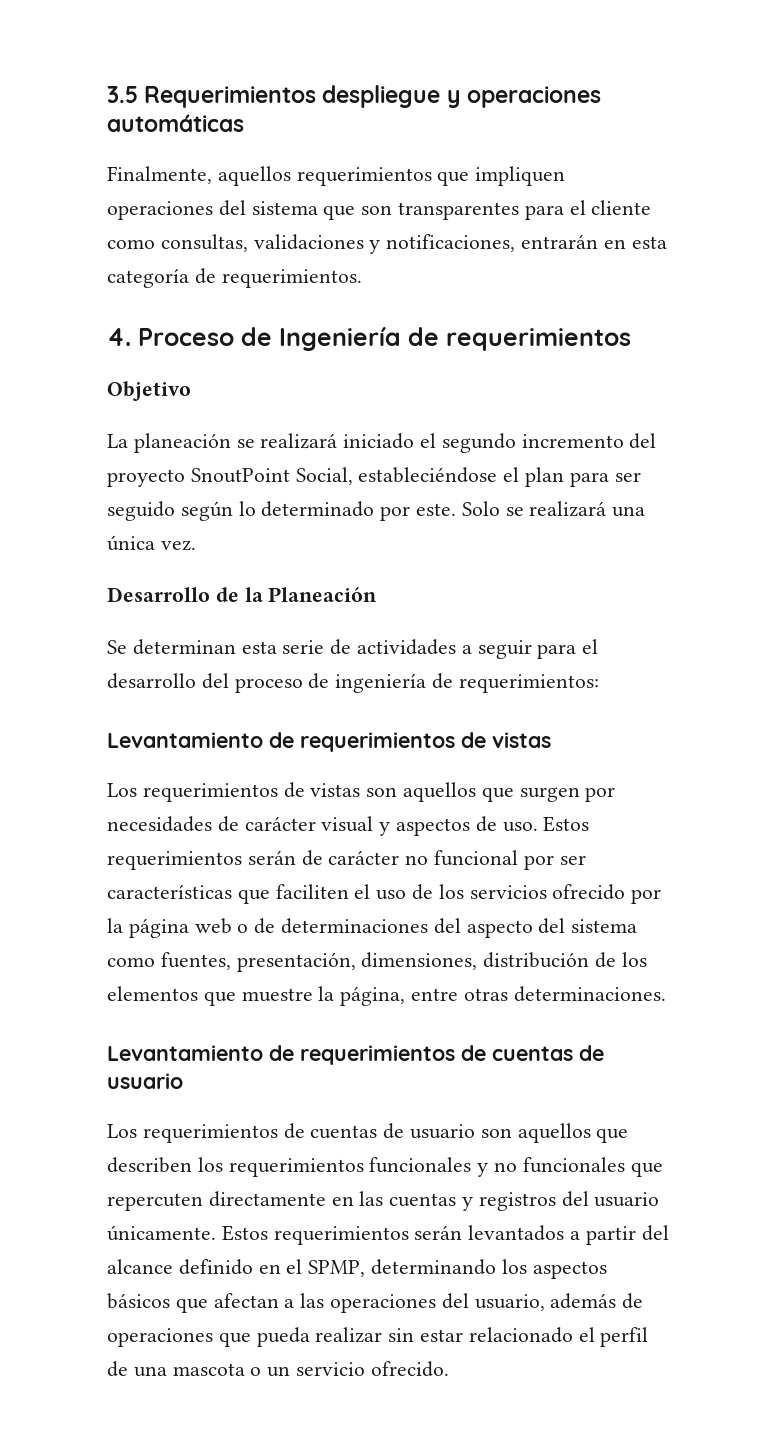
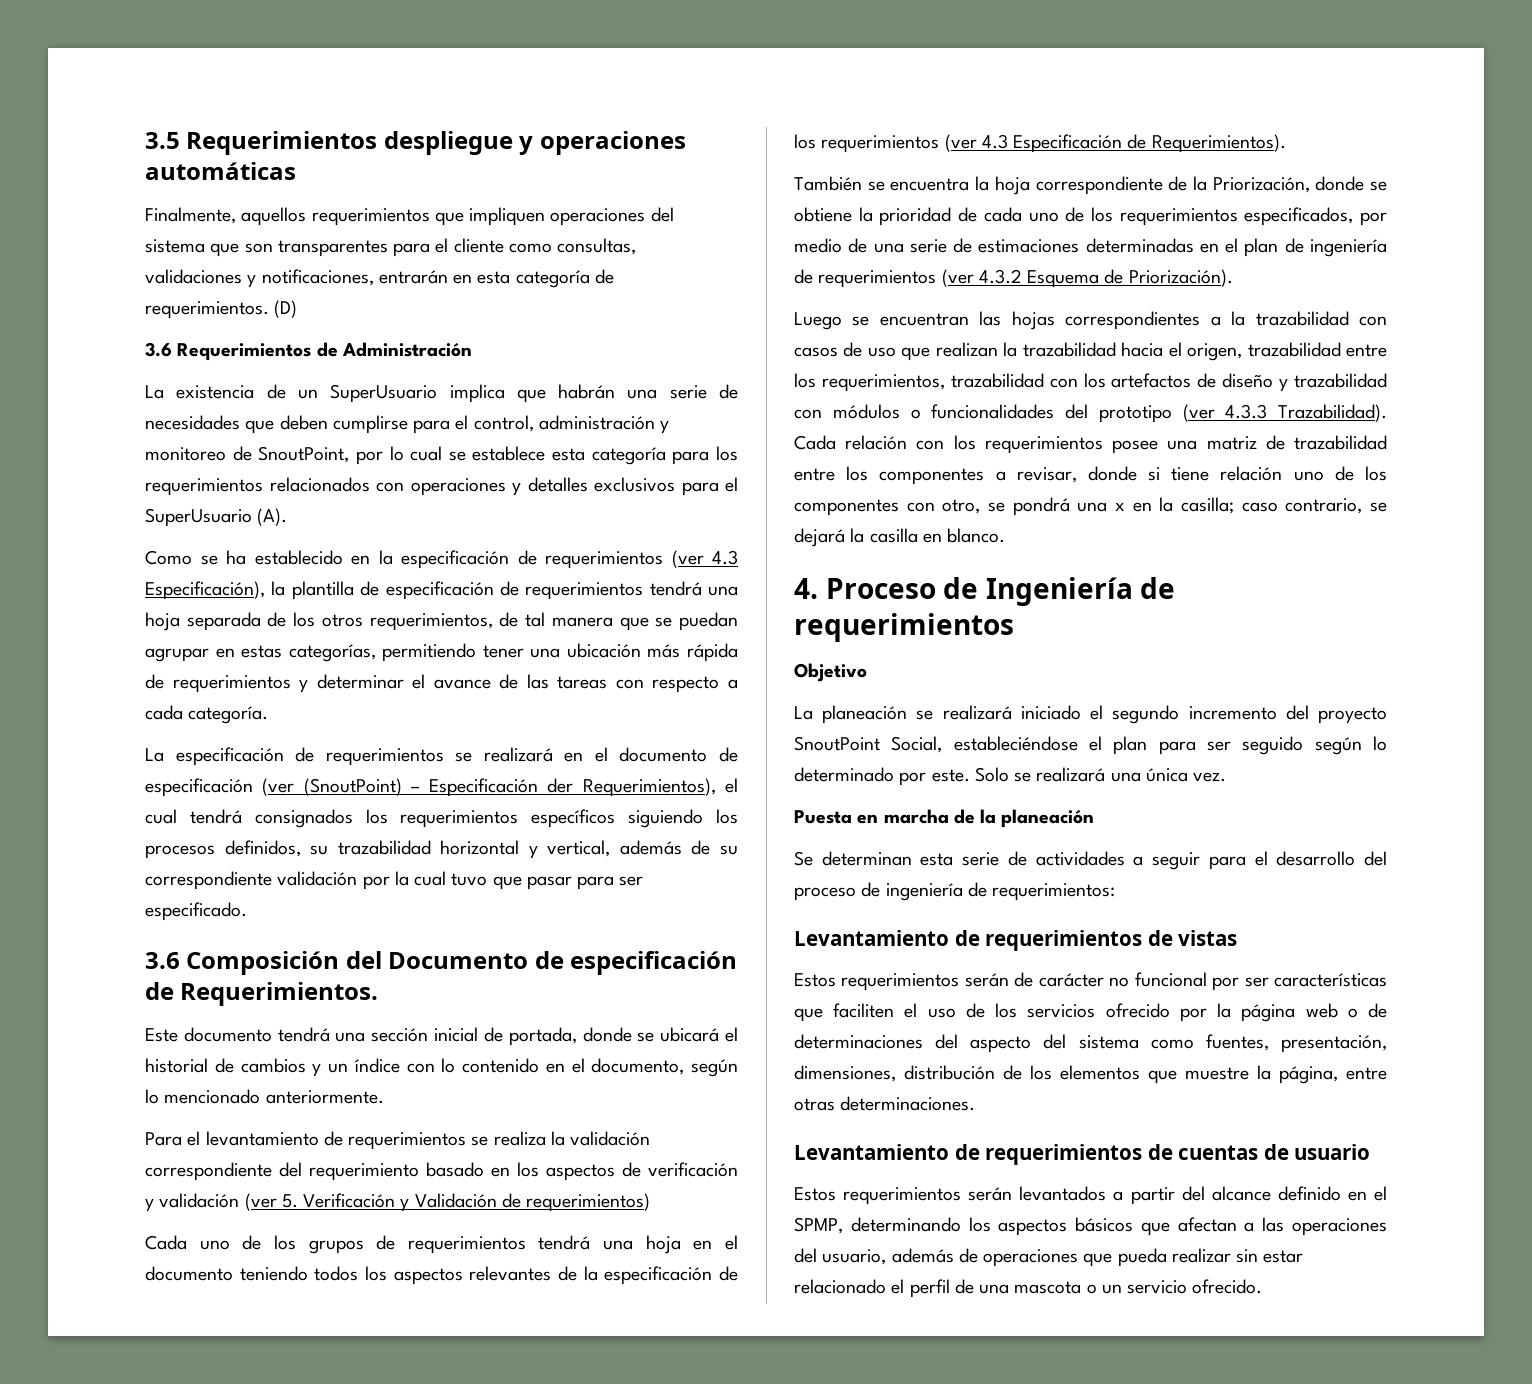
+ (D)
+ 3.6 Requerimientos de Administración
+ La existencia de un SuperUsuario implica que habrán una serie de necesidades que deben cumplirse para el control, administración y monitoreo de SnoutPoint, por lo cual se establece esta categoría para los requerimientos relacionados con operaciones y detalles exclusivos para el SuperUsuario (A).
+ Como se ha establecido en la especificación de requerimientos (ver 4.3 Especificación), la plantilla de especificación de requerimientos tendrá una hoja separada de los otros requerimientos, de tal manera que se puedan agrupar en estas categorías, permitiendo tener una ubicación más rápida de requerimientos y determinar el avance de las tareas con respecto a cada categoría.
+ La especificación de requerimientos se realizará en el documento de especificación (ver (SnoutPoint) – Especificación der Requerimientos), el cual tendrá consignados los requerimientos específicos siguiendo los procesos definidos, su trazabilidad horizontal y vertical, además de su correspondiente validación por la cual tuvo que pasar para ser especificado.
+ 3.6 Composición del Documento de especificación de Requerimientos.
+ Este documento tendrá una sección inicial de portada, donde se ubicará el historial de cambios y un índice con lo contenido en el documento, según lo mencionado anteriormente.
+ Para el levantamiento de requerimientos se realiza la validación correspondiente del requerimiento basado en los aspectos de verificación y validación (ver 5. Verificación y Validación de requerimientos)
+ Cada uno de los grupos de requerimientos tendrá una hoja en el documento teniendo todos los aspectos relevantes de la especificación de los requerimientos (ver 4.3 Especificación de Requerimientos).
+ También se encuentra la hoja correspondiente de la Priorización, donde se obtiene la prioridad de cada uno de los requerimientos especificados, por medio de una serie de estimaciones determinadas en el plan de ingeniería de requerimientos (ver 4.3.2 Esquema de Priorización).
+ Luego se encuentran las hojas correspondientes a la trazabilidad con casos de uso que realizan la trazabilidad hacia el origen, trazabilidad entre los requerimientos, trazabilidad con los artefactos de diseño y trazabilidad con módulos o funcionalidades del prototipo (ver 4.3.3 Trazabilidad). Cada relación con los requerimientos posee una matriz de trazabilidad entre los componentes a revisar, donde si tiene relación uno de los componentes con otro, se pondrá una x en la casilla; caso contrario, se dejará la casilla en blanco.
- Desarrollo de la Planeación
+ Puesta en marcha de la planeación
- Los requerimientos de vistas son aquellos que surgen por necesidades de carácter visual y aspectos de uso.
- Los requerimientos de cuentas de usuario son aquellos que describen los requerimientos funcionales y no funcionales que repercuten directamente en las cuentas y registros del usuario únicamente.

